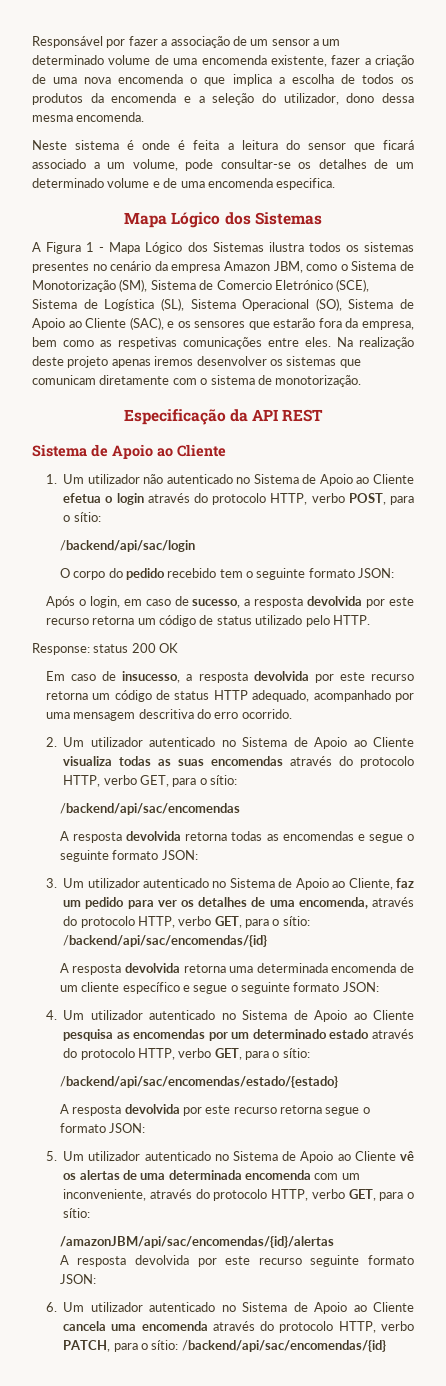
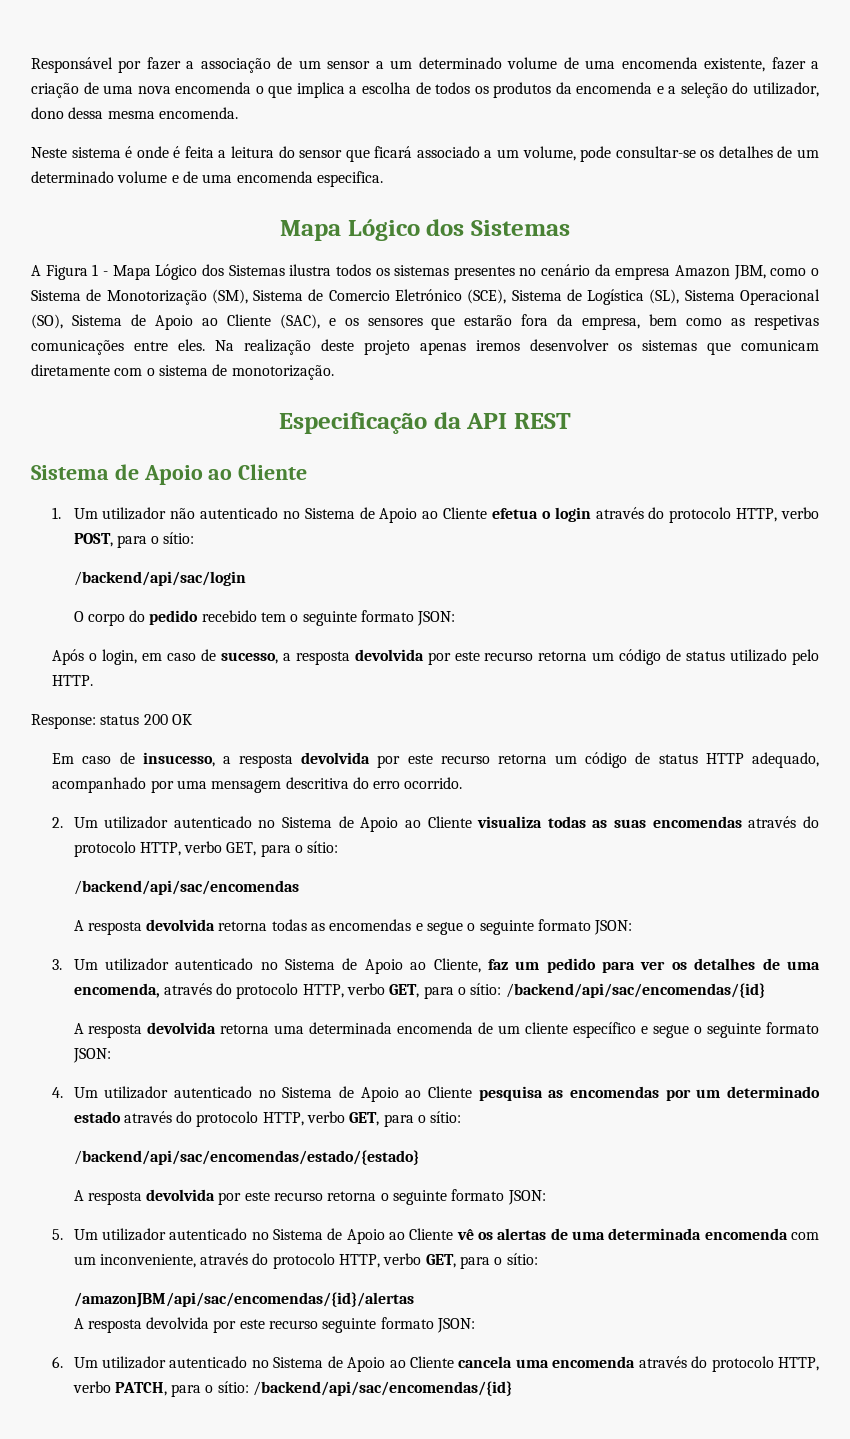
- A resposta devolvida por este recurso retorna segue o formato JSON:
+ A resposta devolvida por este recurso retorna o seguinte formato JSON:

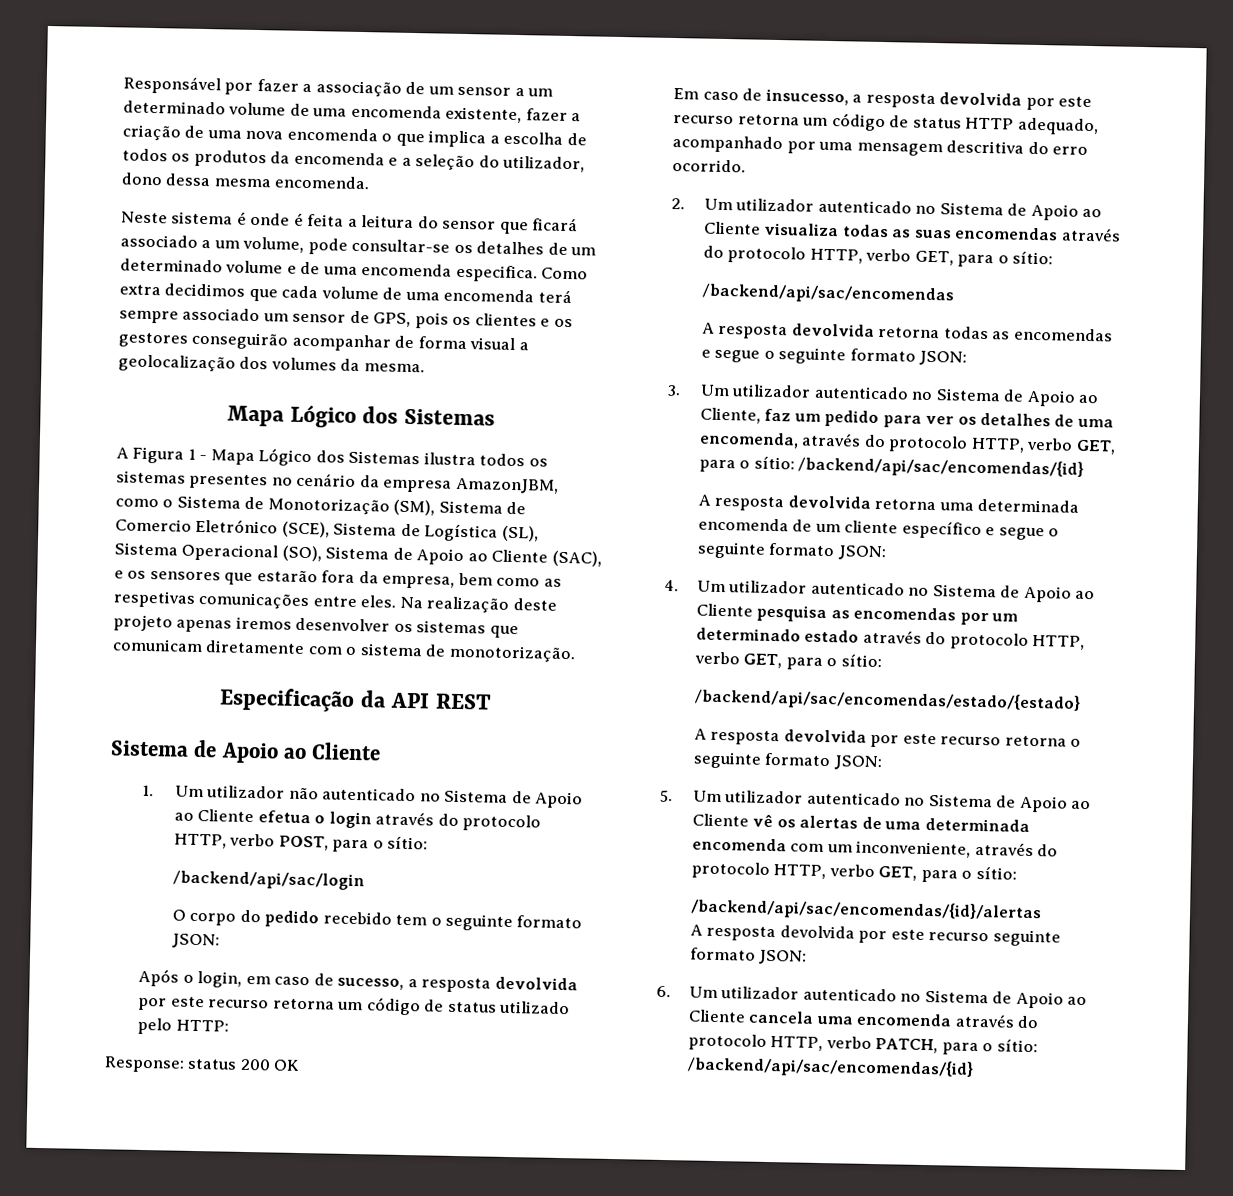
+ Como extra decidimos que cada volume de uma encomenda terá sempre associado um sensor de GPS, pois os clientes e os gestores conseguirão acompanhar de forma visual a geolocalização dos volumes da mesma.
- A Figura 1 - Mapa Lógico dos Sistemas ilustra todos os sistemas presentes no cenário da empresa Amazon JBM, como o Sistema de Monotorização (SM), Sistema de Comercio Eletrónico (SCE), Sistema de Logística (SL), Sistema Operacional (SO), Sistema de Apoio ao Cliente (SAC), e os sensores que estarão fora da empresa, bem como as respetivas comunicações entre eles.
+ A Figura 1 - Mapa Lógico dos Sistemas ilustra todos os sistemas presentes no cenário da empresa AmazonJBM, como o Sistema de Monotorização (SM), Sistema de Comercio Eletrónico (SCE), Sistema de Logística (SL), Sistema Operacional (SO), Sistema de Apoio ao Cliente (SAC), e os sensores que estarão fora da empresa, bem como as respetivas comunicações entre eles.
- Após o login, em caso de sucesso, a resposta devolvida por este recurso retorna um código de status utilizado pelo HTTP.
+ Após o login, em caso de sucesso, a resposta devolvida por este recurso retorna um código de status utilizado pelo HTTP:
- /amazonJBM/api/sac/encomendas/{id}/alertas
+ /backend/api/sac/encomendas/{id}/alertas

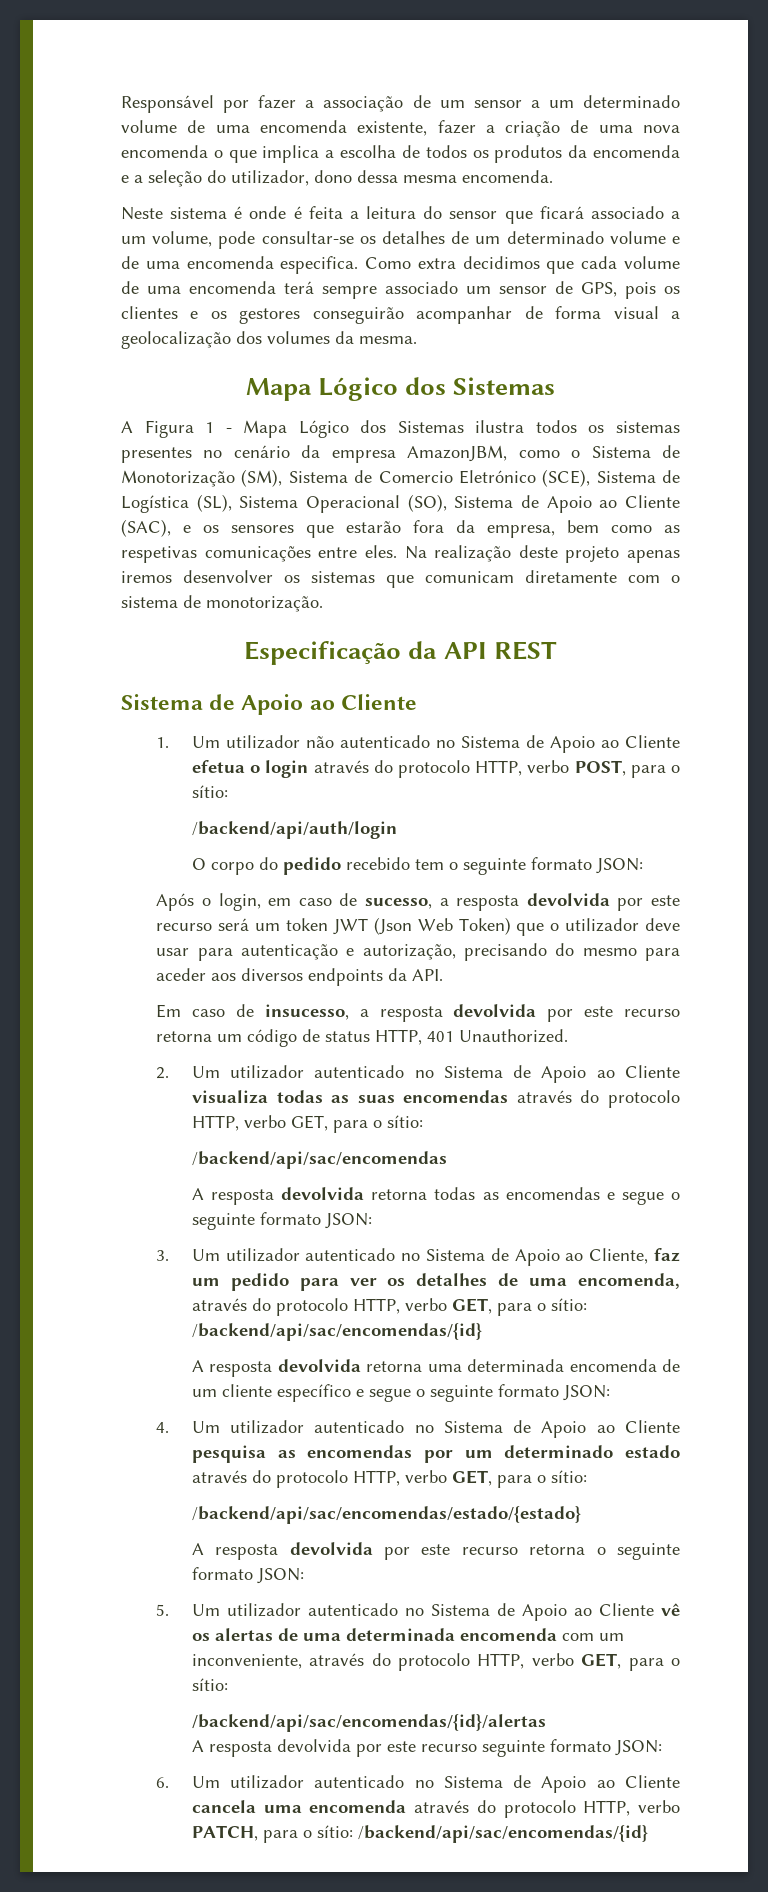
- /backend/api/sac/login
+ /backend/api/auth/login
- Após o login, em caso de sucesso, a resposta devolvida por este recurso retorna um código de status utilizado pelo HTTP:
- Response: status 200 OK
+ Após o login, em caso de sucesso, a resposta devolvida por este recurso será um token JWT (Json Web Token) que o utilizador deve usar para autenticação e autorização, precisando do mesmo para aceder aos diversos endpoints da API.
- Em caso de insucesso, a resposta devolvida por este recurso retorna um código de status HTTP adequado, acompanhado por uma mensagem descritiva do erro ocorrido.
+ Em caso de insucesso, a resposta devolvida por este recurso retorna um código de status HTTP, 401 Unauthorized.

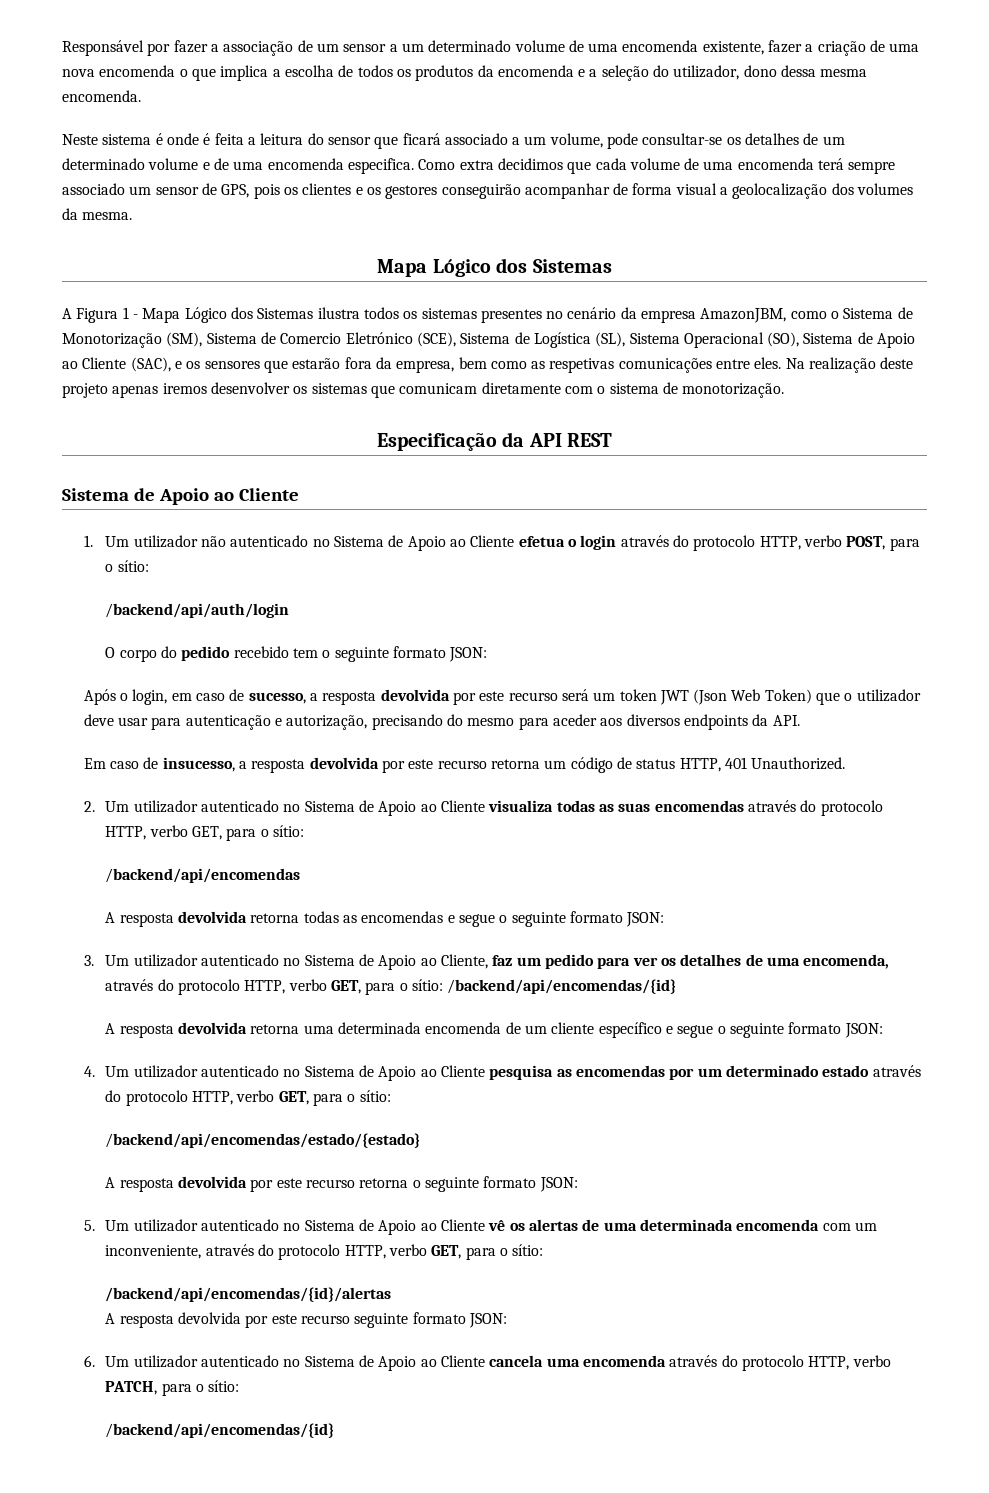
- /backend/api/sac/encomendas
+ /backend/api/encomendas
- 3. Um utilizador autenticado no Sistema de Apoio ao Cliente, faz um pedido para ver os detalhes de uma encomenda, através do protocolo HTTP, verbo GET, para o sítio: /backend/api/sac/encomendas/{id}
+ 3. Um utilizador autenticado no Sistema de Apoio ao Cliente, faz um pedido para ver os detalhes de uma encomenda, através do protocolo HTTP, verbo GET, para o sítio: /backend/api/encomendas/{id}
- /backend/api/sac/encomendas/estado/{estado}
+ /backend/api/encomendas/estado/{estado}
- /backend/api/sac/encomendas/{id}/alertas
+ /backend/api/encomendas/{id}/alertas
- 6. Um utilizador autenticado no Sistema de Apoio ao Cliente cancela uma encomenda através do protocolo HTTP, verbo PATCH, para o sítio: /backend/api/sac/encomendas/{id}
+ 6. Um utilizador autenticado no Sistema de Apoio ao Cliente cancela uma encomenda através do protocolo HTTP, verbo PATCH, para o sítio:
+ /backend/api/encomendas/{id}

